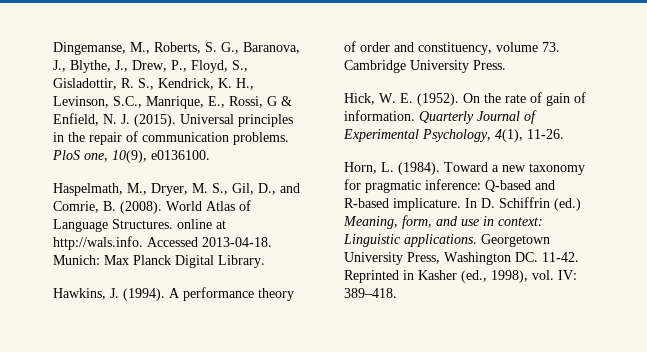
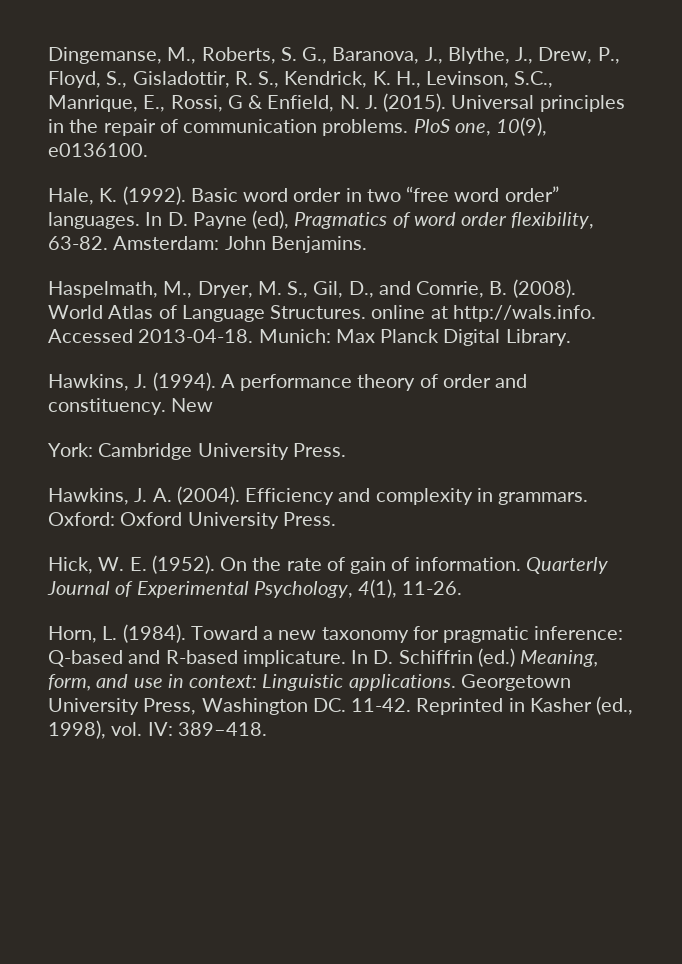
+ Hale, K. (1992). Basic word order in two “free word order” languages. In D. Payne (ed), Pragmatics of word order flexibility, 63-82. Amsterdam: John Benjamins.
- A performance theory of order and constituency, volume 73. Cambridge University Press.
+ A performance theory of order and constituency. New
+ York: Cambridge University Press.
+ Hawkins, J. A. (2004). Efficiency and complexity in grammars. Oxford: Oxford University Press.

